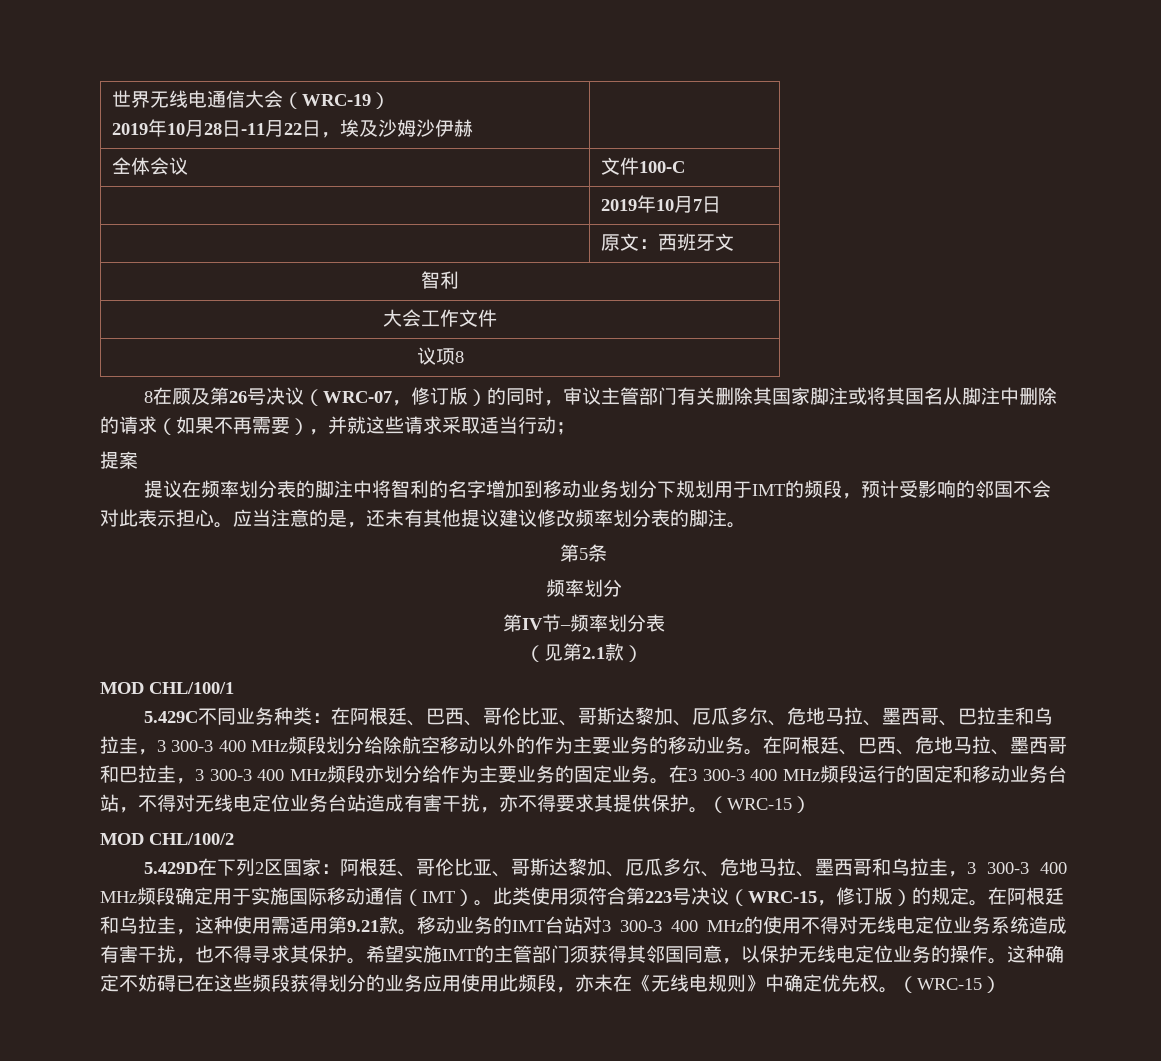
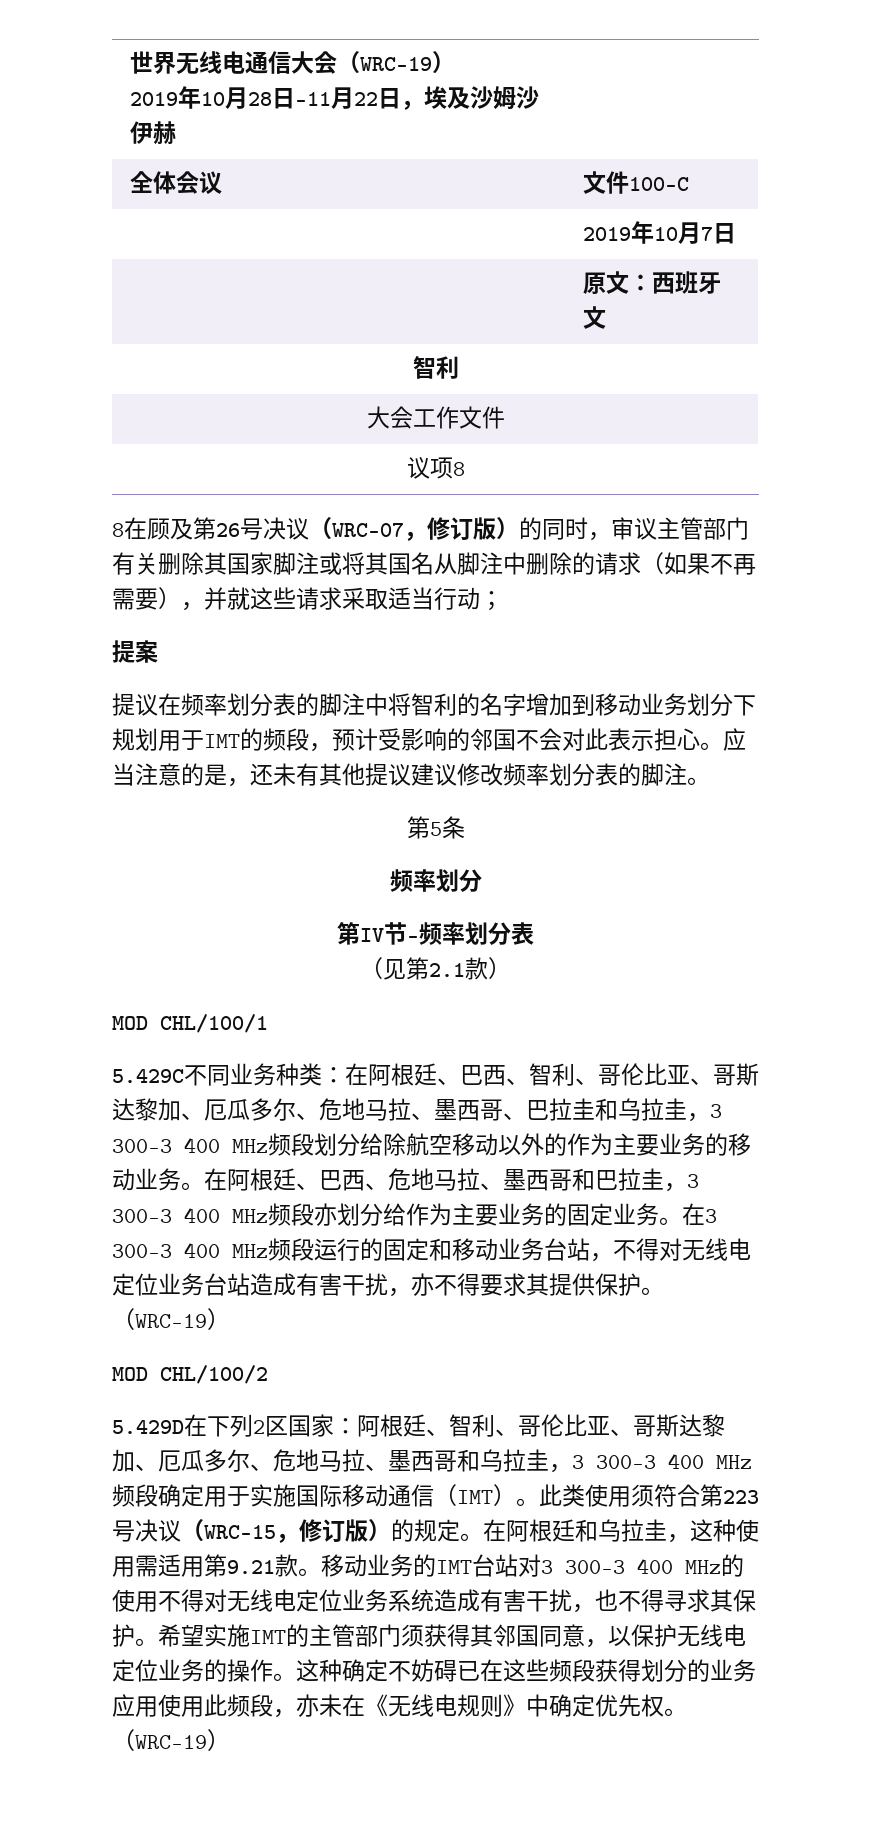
- 5.429C不同业务种类：在阿根廷、巴西、哥伦比亚、哥斯达黎加、厄瓜多尔、危地马拉、墨西哥、巴拉圭和乌拉圭，3 300-3 400 MHz频段划分给除航空移动以外的作为主要业务的移动业务。
+ 5.429C不同业务种类：在阿根廷、巴西、智利、哥伦比亚、哥斯达黎加、厄瓜多尔、危地马拉、墨西哥、巴拉圭和乌拉圭，3 300-3 400 MHz频段划分给除航空移动以外的作为主要业务的移动业务。
- 在3 300-3 400 MHz频段运行的固定和移动业务台站，不得对无线电定位业务台站造成有害干扰，亦不得要求其提供保护。（WRC-15）
+ 在3 300-3 400 MHz频段运行的固定和移动业务台站，不得对无线电定位业务台站造成有害干扰，亦不得要求其提供保护。（WRC-19）
- 5.429D在下列2区国家：阿根廷、哥伦比亚、哥斯达黎加、厄瓜多尔、危地马拉、墨西哥和乌拉圭，3 300-3 400 MHz频段确定用于实施国际移动通信（IMT）。
+ 5.429D在下列2区国家：阿根廷、智利、哥伦比亚、哥斯达黎加、厄瓜多尔、危地马拉、墨西哥和乌拉圭，3 300-3 400 MHz频段确定用于实施国际移动通信（IMT）。
- 这种确定不妨碍已在这些频段获得划分的业务应用使用此频段，亦未在《无线电规则》中确定优先权。（WRC-15）
+ 这种确定不妨碍已在这些频段获得划分的业务应用使用此频段，亦未在《无线电规则》中确定优先权。（WRC-19）

